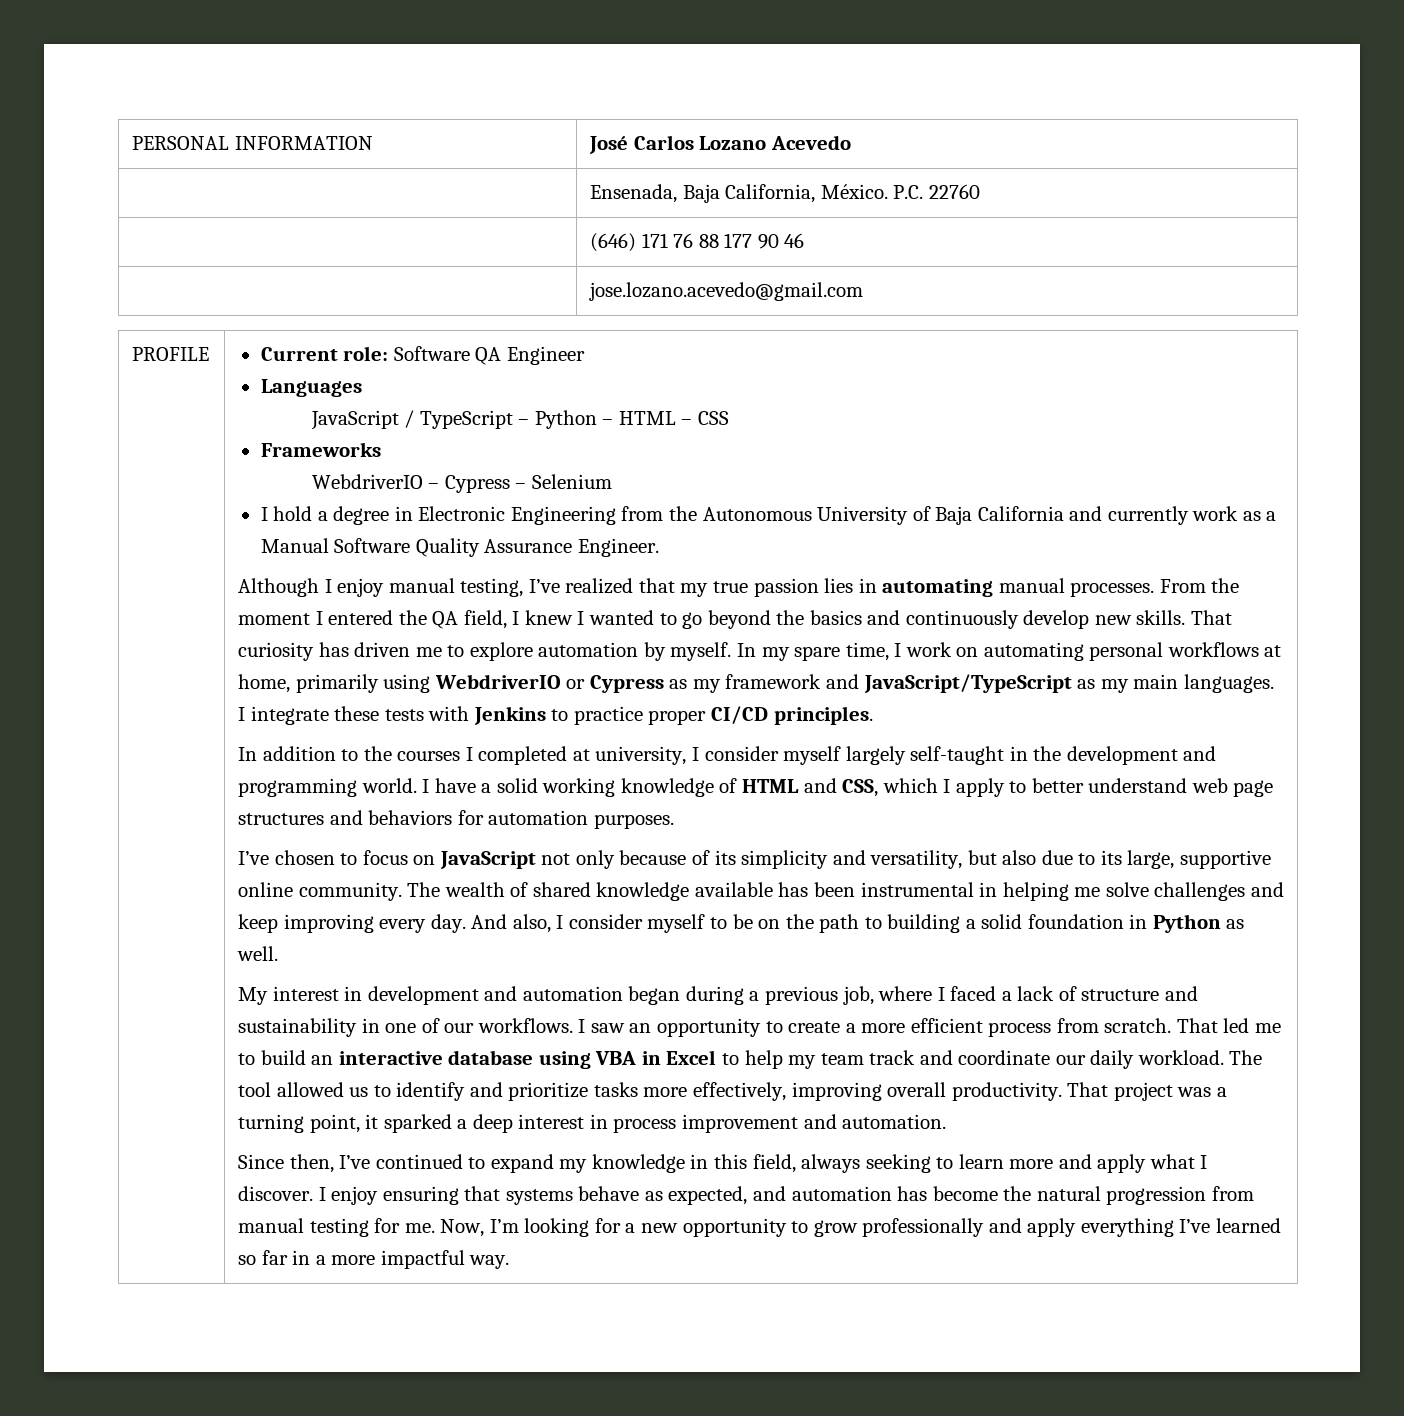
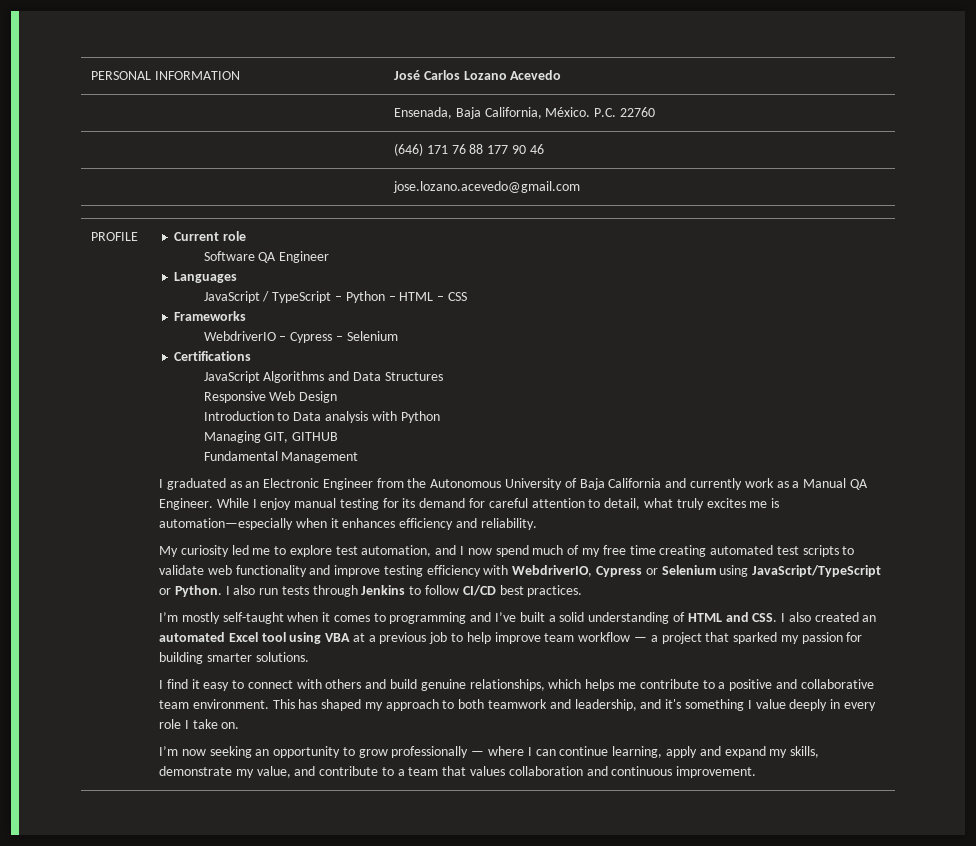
- Current role: Software QA Engineer
+ Current role
+ Software QA Engineer
- I hold a degree in Electronic Engineering from the Autonomous University of Baja California and currently work as a Manual Software Quality Assurance Engineer.
- Although I enjoy manual testing, I’ve realized that my true passion lies in automating manual processes. From the moment I entered the QA field, I knew I wanted to go beyond the basics and continuously develop new skills. That curiosity has driven me to explore automation by myself. In my spare time, I work on automating personal workflows at home, primarily using WebdriverIO or Cypress as my framework and JavaScript/TypeScript as my main languages. I integrate these tests with Jenkins to practice proper CI/CD principles.
- In addition to the courses I completed at university, I consider myself largely self-taught in the development and programming world. I have a solid working knowledge of HTML and CSS, which I apply to better understand web page structures and behaviors for automation purposes.
- I’ve chosen to focus on JavaScript not only because of its simplicity and versatility, but also due to its large, supportive online community. The wealth of shared knowledge available has been instrumental in helping me solve challenges and keep improving every day. And also, I consider myself to be on the path to building a solid foundation in Python as well.
- My interest in development and automation began during a previous job, where I faced a lack of structure and sustainability in one of our workflows. I saw an opportunity to create a more efficient process from scratch. That led me to build an interactive database using VBA in Excel to help my team track and coordinate our daily workload. The tool allowed us to identify and prioritize tasks more effectively, improving overall productivity. That project was a turning point, it sparked a deep interest in process improvement and automation.
- Since then, I’ve continued to expand my knowledge in this field, always seeking to learn more and apply what I discover. I enjoy ensuring that systems behave as expected, and automation has become the natural progression from manual testing for me. Now, I’m looking for a new opportunity to grow professionally and apply everything I’ve learned so far in a more impactful way.
+ Certifications
+ JavaScript Algorithms and Data Structures
+ Responsive Web Design
+ Introduction to Data analysis with Python
+ Managing GIT, GITHUB
+ Fundamental Management
+ I graduated as an Electronic Engineer from the Autonomous University of Baja California and currently work as a Manual QA Engineer. While I enjoy manual testing for its demand for careful attention to detail, what truly excites me is automation—especially when it enhances efficiency and reliability.
+ My curiosity led me to explore test automation, and I now spend much of my free time creating automated test scripts to validate web functionality and improve testing efficiency with WebdriverIO, Cypress or Selenium using JavaScript/TypeScript or Python. I also run tests through Jenkins to follow CI/CD best practices.
+ I’m mostly self-taught when it comes to programming and I’ve built a solid understanding of HTML and CSS. I also created an automated Excel tool using VBA at a previous job to help improve team workflow — a project that sparked my passion for building smarter solutions.
+ I find it easy to connect with others and build genuine relationships, which helps me contribute to a positive and collaborative team environment. This has shaped my approach to both teamwork and leadership, and it's something I value deeply in every role I take on.
+ I’m now seeking an opportunity to grow professionally — where I can continue learning, apply and expand my skills, demonstrate my value, and contribute to a team that values collaboration and continuous improvement.

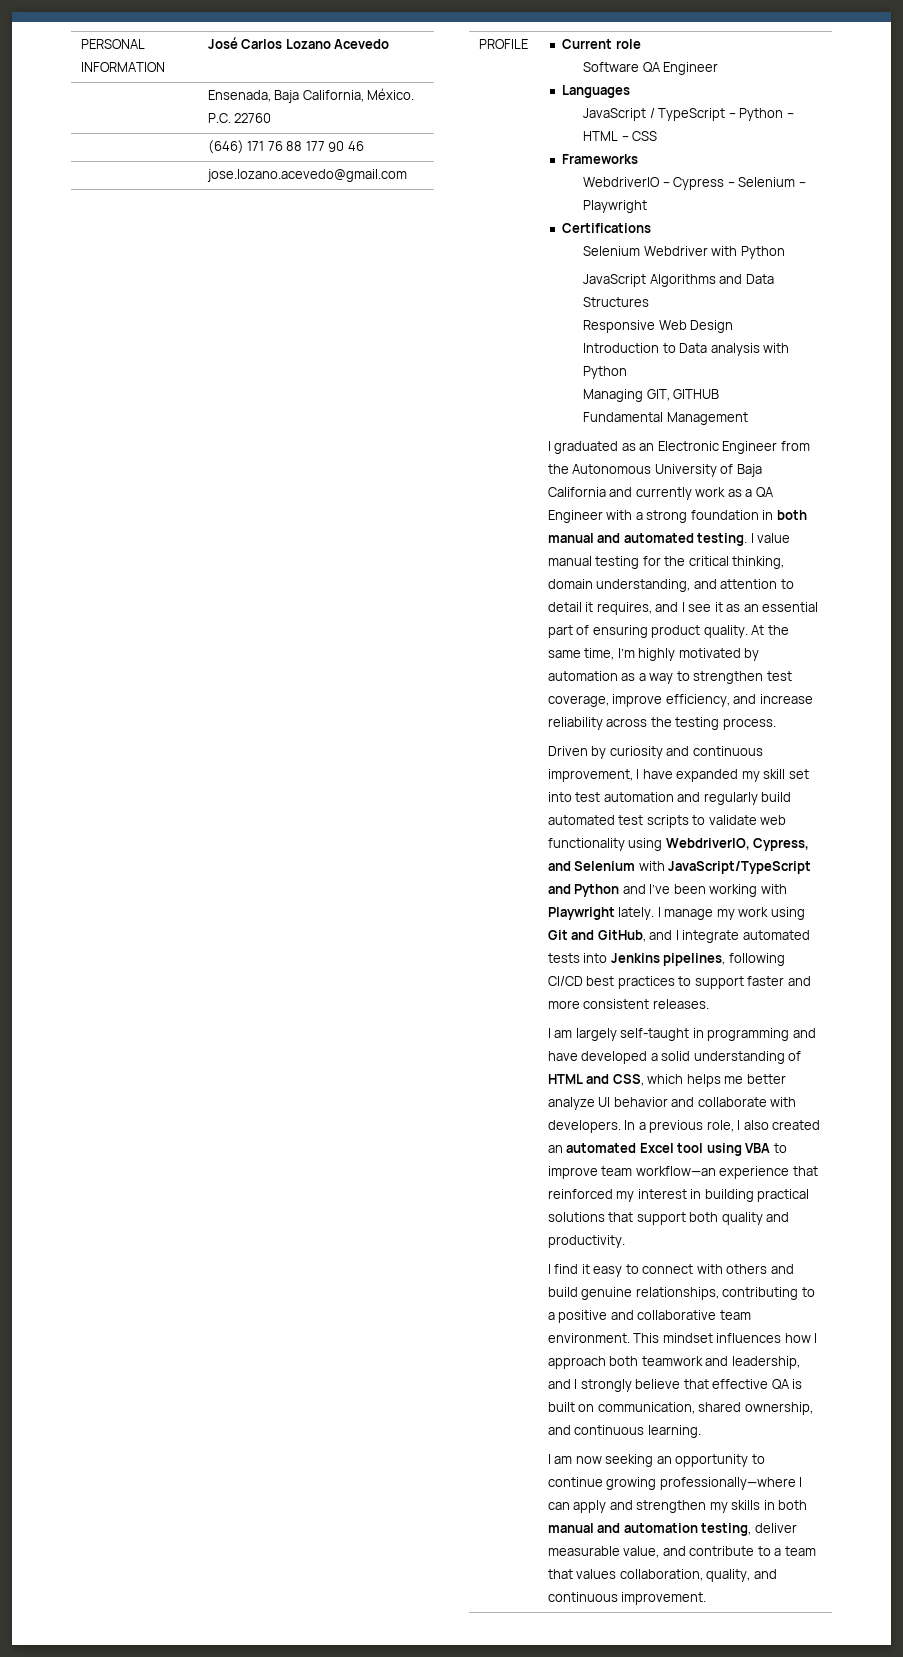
- WebdriverIO – Cypress – Selenium
+ WebdriverIO – Cypress – Selenium – Playwright
+ Selenium Webdriver with Python
- I graduated as an Electronic Engineer from the Autonomous University of Baja California and currently work as a Manual QA Engineer. While I enjoy manual testing for its demand for careful attention to detail, what truly excites me is automation—especially when it enhances efficiency and reliability.
- My curiosity led me to explore test automation, and I now spend much of my free time creating automated test scripts to validate web functionality and improve testing efficiency with WebdriverIO, Cypress or Selenium using JavaScript/TypeScript or Python. I also run tests through Jenkins to follow CI/CD best practices.
- I’m mostly self-taught when it comes to programming and I’ve built a solid understanding of HTML and CSS. I also created an automated Excel tool using VBA at a previous job to help improve team workflow — a project that sparked my passion for building smarter solutions.
+ I graduated as an Electronic Engineer from the Autonomous University of Baja California and currently work as a QA Engineer with a strong foundation in both manual and automated testing. I value manual testing for the critical thinking, domain understanding, and attention to detail it requires, and I see it as an essential part of ensuring product quality. At the same time, I’m highly motivated by automation as a way to strengthen test coverage, improve efficiency, and increase reliability across the testing process.
+ Driven by curiosity and continuous improvement, I have expanded my skill set into test automation and regularly build automated test scripts to validate web functionality using WebdriverIO, Cypress, and Selenium with JavaScript/TypeScript and Python and I’ve been working with Playwright lately. I manage my work using Git and GitHub, and I integrate automated tests into Jenkins pipelines, following CI/CD best practices to support faster and more consistent releases.
+ I am largely self-taught in programming and have developed a solid understanding of HTML and CSS, which helps me better analyze UI behavior and collaborate with developers. In a previous role, I also created an automated Excel tool using VBA to improve team workflow—an experience that reinforced my interest in building practical solutions that support both quality and productivity.
- I find it easy to connect with others and build genuine relationships, which helps me contribute to a positive and collaborative team environment.
+ I find it easy to connect with others and build genuine relationships, contributing to a positive and collaborative team environment.
- This has shaped my approach to both teamwork and leadership, and it's something I value deeply in every role I take on.
- I’m now seeking an opportunity to grow professionally — where I can continue learning, apply and expand my skills, demonstrate my value, and contribute to a team that values collaboration and continuous improvement.
+ This mindset influences how I approach both teamwork and leadership, and I strongly believe that effective QA is built on communication, shared ownership, and continuous learning.
+ I am now seeking an opportunity to continue growing professionally—where I can apply and strengthen my skills in both manual and automation testing, deliver measurable value, and contribute to a team that values collaboration, quality, and continuous improvement.

